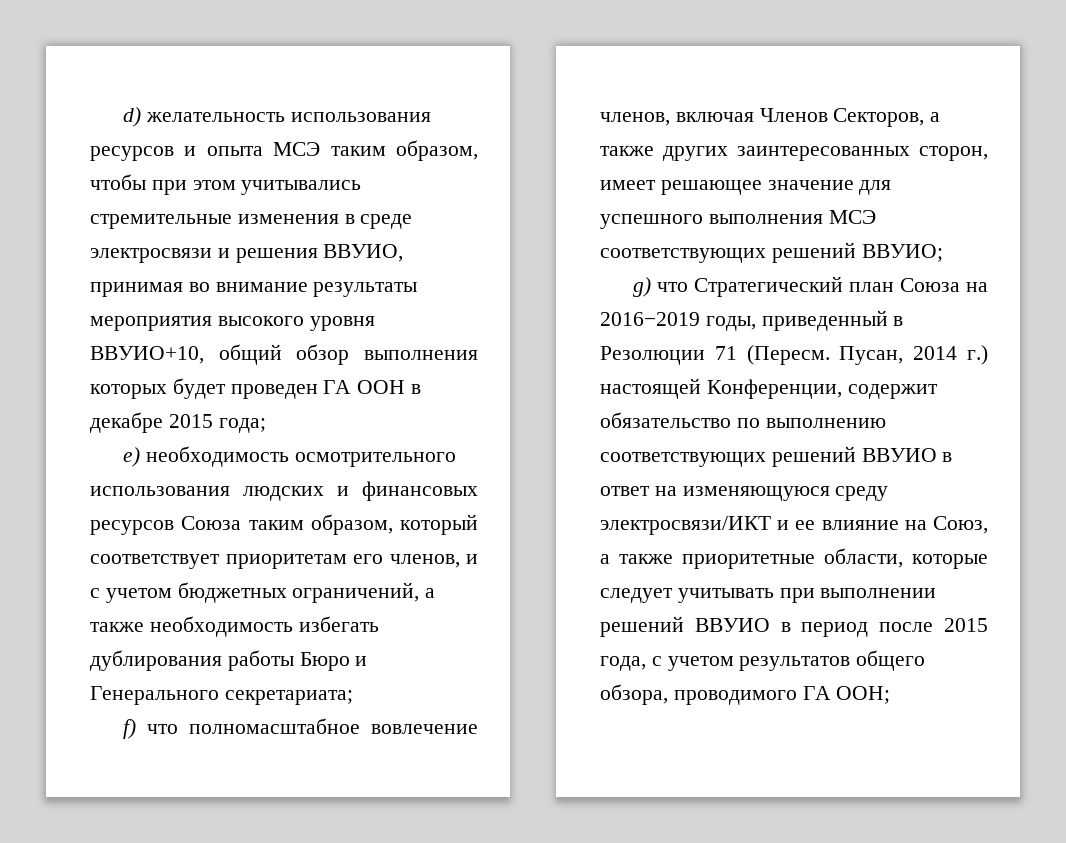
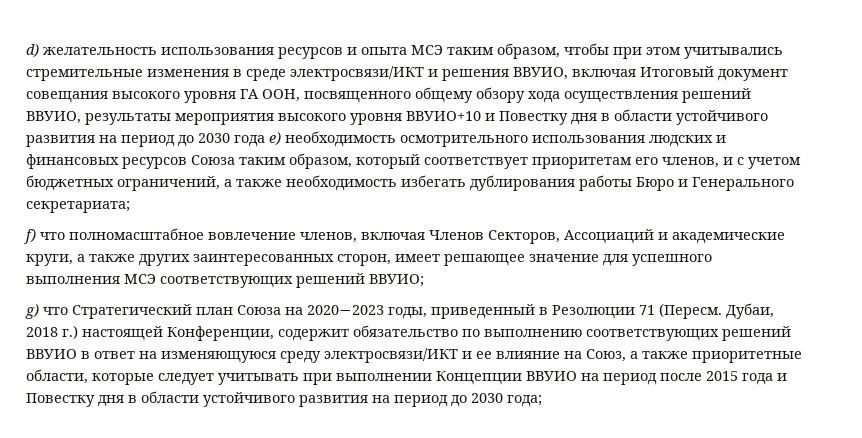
- d) желательность использования ресурсов и опыта МСЭ таким образом, чтобы при этом учитывались стремительные изменения в среде электросвязи и решения ВВУИО, принимая во внимание результаты мероприятия высокого уровня ВВУИО+10, общий обзор выполнения которых будет проведен ГА ООН в декабре 2015 года;
- e) необходимость осмотрительного использования людских и финансовых ресурсов Союза таким образом, который соответствует приоритетам его членов, и с учетом бюджетных ограничений, а также необходимость избегать дублирования работы Бюро и Генерального секретариата;
+ d) желательность использования ресурсов и опыта МСЭ таким образом, чтобы при этом учитывались стремительные изменения в среде электросвязи/ИКТ и решения ВВУИО, включая Итоговый документ совещания высокого уровня ГА ООН, посвященного общему обзору хода осуществления решений ВВУИО, результаты мероприятия высокого уровня ВВУИО+10 и Повестку дня в области устойчивого развития на период до 2030 года e) необходимость осмотрительного использования людских и финансовых ресурсов Союза таким образом, который соответствует приоритетам его членов, и с учетом бюджетных ограничений, а также необходимость избегать дублирования работы Бюро и Генерального секретариата;
- f) что полномасштабное вовлечение членов, включая Членов Секторов, а также других заинтересованных сторон, имеет решающее значение для успешного выполнения МСЭ соответствующих решений ВВУИО;
+ f) что полномасштабное вовлечение членов, включая Членов Секторов, Ассоциаций и академические круги, а также других заинтересованных сторон, имеет решающее значение для успешного выполнения МСЭ соответствующих решений ВВУИО;
- g) что Стратегический план Союза на 2016−2019 годы, приведенный в Резолюции 71 (Пересм.
+ g) что Стратегический план Союза на 2020−2023 годы, приведенный в Резолюции 71 (Пересм.
- Пусан, 2014 г.) настоящей Конференции, содержит обязательство по выполнению соответствующих решений ВВУИО в ответ на изменяющуюся среду электросвязи/ИКТ и ее влияние на Союз, а также приоритетные области, которые следует учитывать при выполнении решений ВВУИО в период после 2015 года, с учетом результатов общего обзора, проводимого ГА ООН;
+ Дубаи, 2018 г.) настоящей Конференции, содержит обязательство по выполнению соответствующих решений ВВУИО в ответ на изменяющуюся среду электросвязи/ИКТ и ее влияние на Союз, а также приоритетные области, которые следует учитывать при выполнении Концепции ВВУИО на период после 2015 года и Повестку дня в области устойчивого развития на период до 2030 года;

